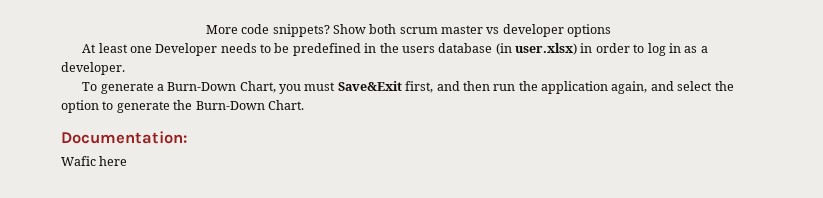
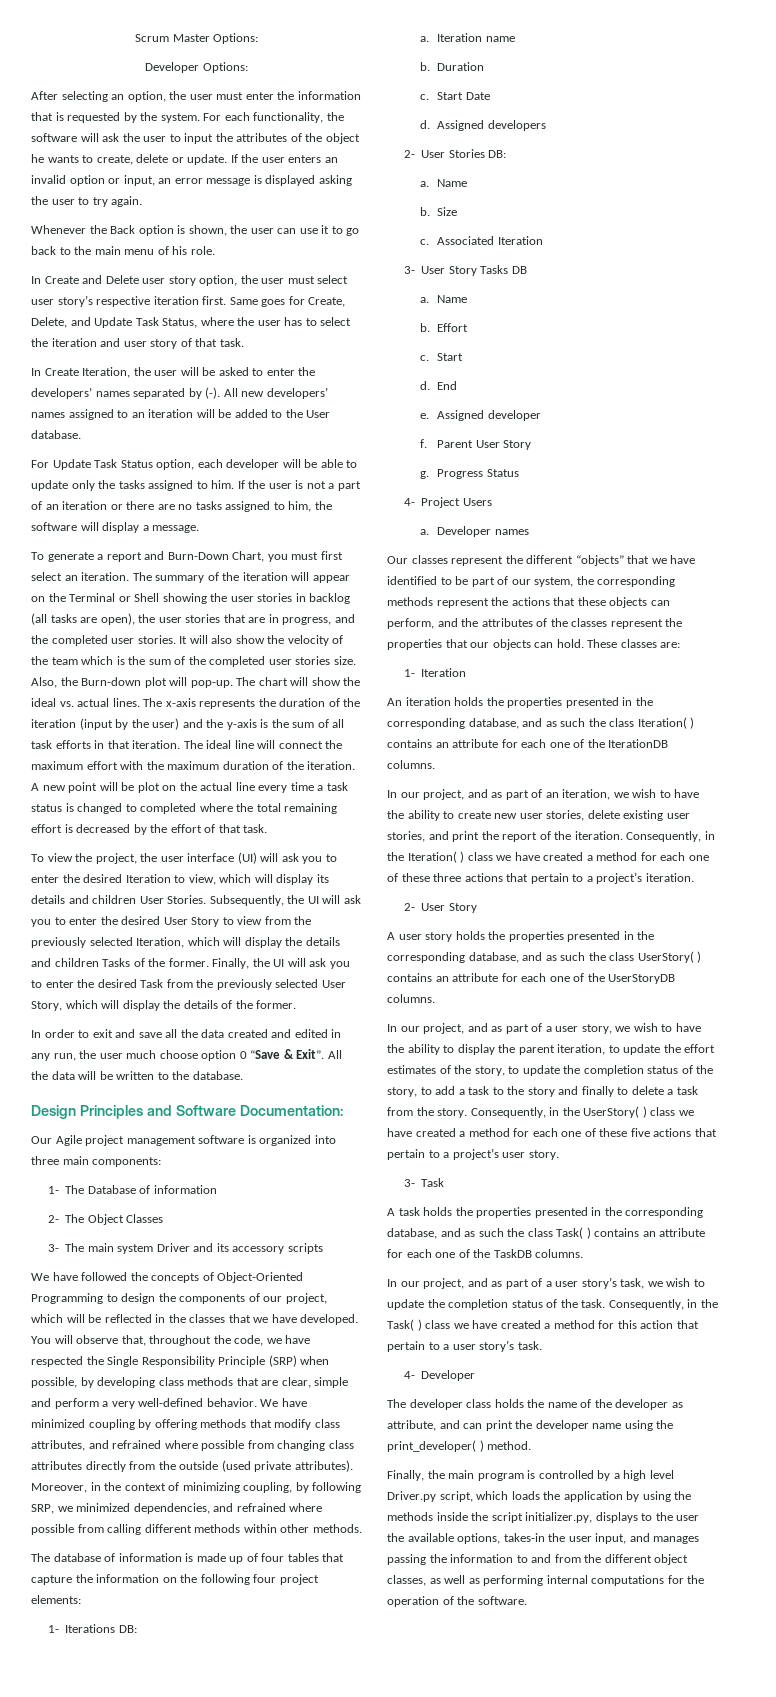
- More code snippets? Show both scrum master vs developer options
- At least one Developer needs to be predefined in the users database (in user.xlsx) in order to log in as a developer.
+ Scrum Master Options:
+ Developer Options:
+ After selecting an option, the user must enter the information that is requested by the system. For each functionality, the software will ask the user to input the attributes of the object he wants to create, delete or update. If the user enters an invalid option or input, an error message is displayed asking the user to try again.
+ Whenever the Back option is shown, the user can use it to go back to the main menu of his role.
+ In Create and Delete user story option, the user must select user story’s respective iteration first. Same goes for Create, Delete, and Update Task Status, where the user has to select the iteration and user story of that task.
+ In Create Iteration, the user will be asked to enter the developers’ names separated by (-). All new developers’ names assigned to an iteration will be added to the User database.
+ For Update Task Status option, each developer will be able to update only the tasks assigned to him. If the user is not a part of an iteration or there are no tasks assigned to him, the software will display a message.
- To generate a Burn-Down Chart, you must Save&Exit first, and then run the application again, and select the option to generate the Burn-Down Chart.
- Documentation:
- Wafic here
+ To generate a report and Burn-Down Chart, you must first select an iteration. The summary of the iteration will appear on the Terminal or Shell showing the user stories in backlog (all tasks are open), the user stories that are in progress, and the completed user stories. It will also show the velocity of the team which is the sum of the completed user stories size. Also, the Burn-down plot will pop-up. The chart will show the ideal vs. actual lines. The x-axis represents the duration of the iteration (input by the user) and the y-axis is the sum of all task efforts in that iteration. The ideal line will connect the maximum effort with the maximum duration of the iteration. A new point will be plot on the actual line every time a task status is changed to completed where the total remaining effort is decreased by the effort of that task.
+ To view the project, the user interface (UI) will ask you to enter the desired Iteration to view, which will display its details and children User Stories. Subsequently, the UI will ask you to enter the desired User Story to view from the previously selected Iteration, which will display the details and children Tasks of the former. Finally, the UI will ask you to enter the desired Task from the previously selected User Story, which will display the details of the former.
+ In order to exit and save all the data created and edited in any run, the user much choose option 0 “Save & Exit”. All the data will be written to the database.
+ Design Principles and Software Documentation:
+ Our Agile project management software is organized into three main components:
+ 1- The Database of information
+ 2- The Object Classes
+ 3- The main system Driver and its accessory scripts
+ We have followed the concepts of Object-Oriented Programming to design the components of our project, which will be reflected in the classes that we have developed. You will observe that, throughout the code, we have respected the Single Responsibility Principle (SRP) when possible, by developing class methods that are clear, simple and perform a very well-defined behavior. We have minimized coupling by offering methods that modify class attributes, and refrained where possible from changing class attributes directly from the outside (used private attributes). Moreover, in the context of minimizing coupling, by following SRP, we minimized dependencies, and refrained where possible from calling different methods within other methods.
+ The database of information is made up of four tables that capture the information on the following four project elements:
+ 1- Iterations DB:
+ a. Iteration name
+ b. Duration
+ c. Start Date
+ d. Assigned developers
+ 2- User Stories DB:
+ a. Name
+ b. Size
+ c. Associated Iteration
+ 3- User Story Tasks DB
+ a. Name
+ b. Effort
+ c. Start
+ d. End
+ e. Assigned developer
+ f. Parent User Story
+ g. Progress Status
+ 4- Project Users
+ a. Developer names
+ Our classes represent the different “objects” that we have identified to be part of our system, the corresponding methods represent the actions that these objects can perform, and the attributes of the classes represent the properties that our objects can hold. These classes are:
+ 1- Iteration
+ An iteration holds the properties presented in the corresponding database, and as such the class Iteration( ) contains an attribute for each one of the IterationDB columns.
+ In our project, and as part of an iteration, we wish to have the ability to create new user stories, delete existing user stories, and print the report of the iteration. Consequently, in the Iteration( ) class we have created a method for each one of these three actions that pertain to a project’s iteration.
+ 2- User Story
+ A user story holds the properties presented in the corresponding database, and as such the class UserStory( ) contains an attribute for each one of the UserStoryDB columns.
+ In our project, and as part of a user story, we wish to have the ability to display the parent iteration, to update the effort estimates of the story, to update the completion status of the story, to add a task to the story and finally to delete a task from the story. Consequently, in the UserStory( ) class we have created a method for each one of these five actions that pertain to a project’s user story.
+ 3- Task
+ A task holds the properties presented in the corresponding database, and as such the class Task( ) contains an attribute for each one of the TaskDB columns.
+ In our project, and as part of a user story’s task, we wish to update the completion status of the task. Consequently, in the Task( ) class we have created a method for this action that pertain to a user story’s task.
+ 4- Developer
+ The developer class holds the name of the developer as attribute, and can print the developer name using the print_developer( ) method.
+ Finally, the main program is controlled by a high level Driver.py script, which loads the application by using the methods inside the script initializer.py, displays to the user the available options, takes-in the user input, and manages passing the information to and from the different object classes, as well as performing internal computations for the operation of the software.

